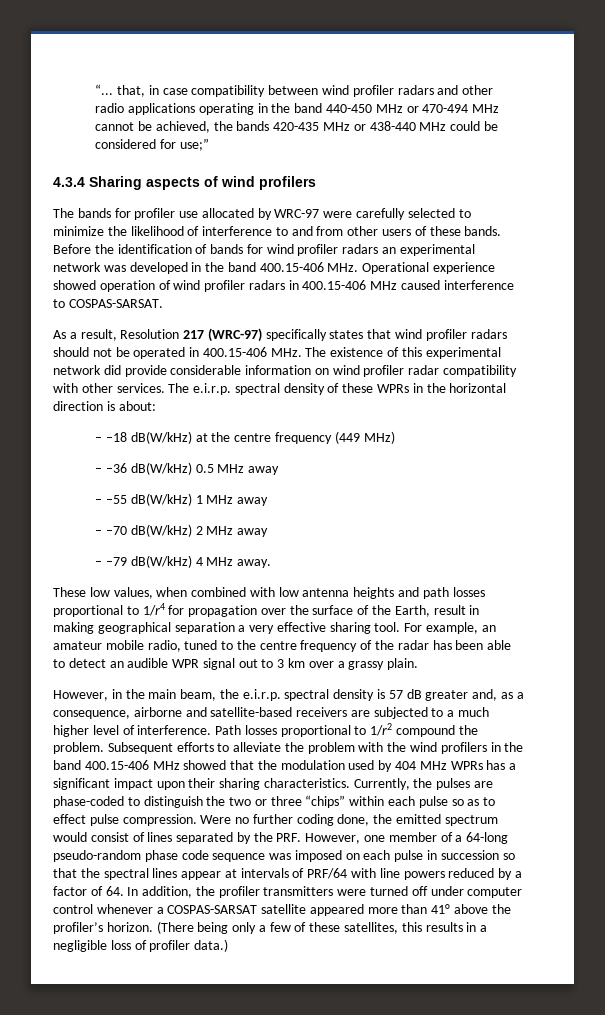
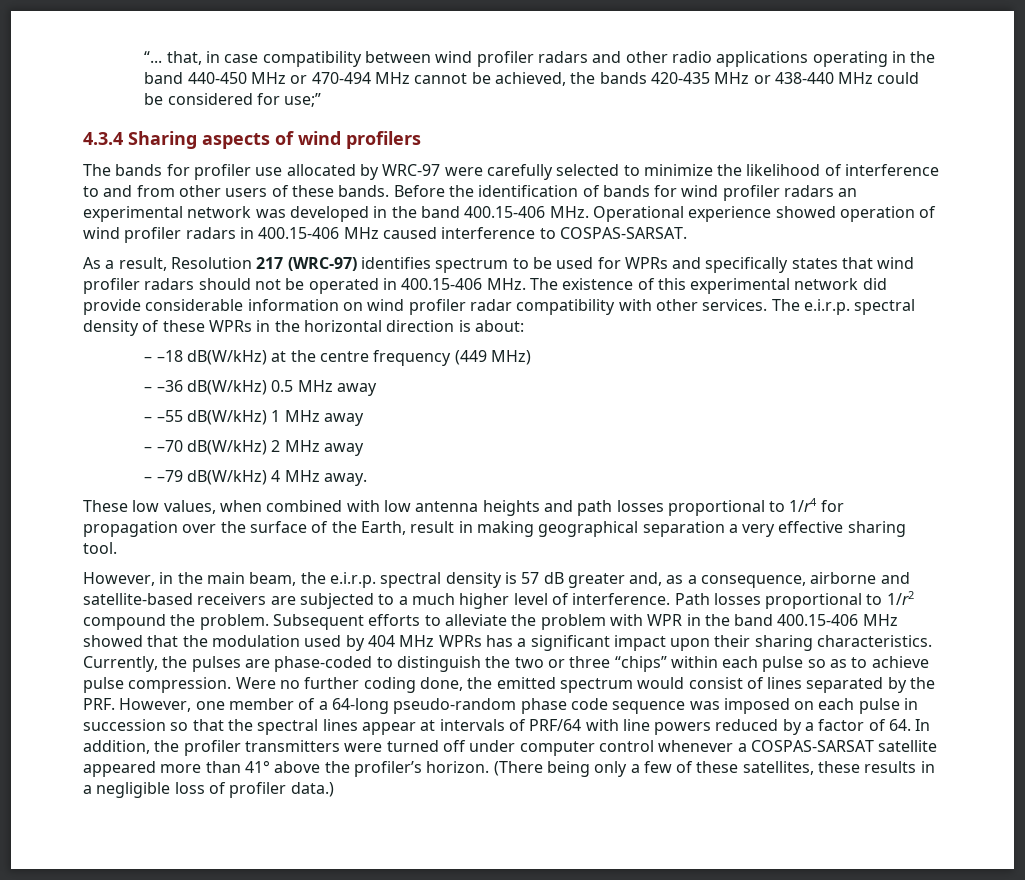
- As a result, Resolution 217 (WRC-97) specifically states that wind profiler radars should not be operated in 400.15-406 MHz. The existence of this experimental network did provide considerable information on wind profiler radar compatibility with other services.
+ As a result, Resolution 217 (WRC-97) identifies spectrum to be used for WPRs and specifically states that wind profiler radars should not be operated in 400.15-406 MHz. The existence of this experimental network did provide considerable information on wind profiler radar compatibility with other services.
- For example, an amateur mobile radio, tuned to the centre frequency of the radar has been able to detect an audible WPR signal out to 3 km over a grassy plain.
- Subsequent efforts to alleviate the problem with the wind profilers in the band 400.15-406 MHz showed that the modulation used by 404 MHz WPRs has a significant impact upon their sharing characteristics.
+ Subsequent efforts to alleviate the problem with WPR in the band 400.15-406 MHz showed that the modulation used by 404 MHz WPRs has a significant impact upon their sharing characteristics.
- Currently, the pulses are phase-coded to distinguish the two or three “chips” within each pulse so as to effect pulse compression.
+ Currently, the pulses are phase-coded to distinguish the two or three “chips” within each pulse so as to achieve pulse compression.
- (There being only a few of these satellites, this results in a negligible loss of profiler data.)
+ (There being only a few of these satellites, these results in a negligible loss of profiler data.)

